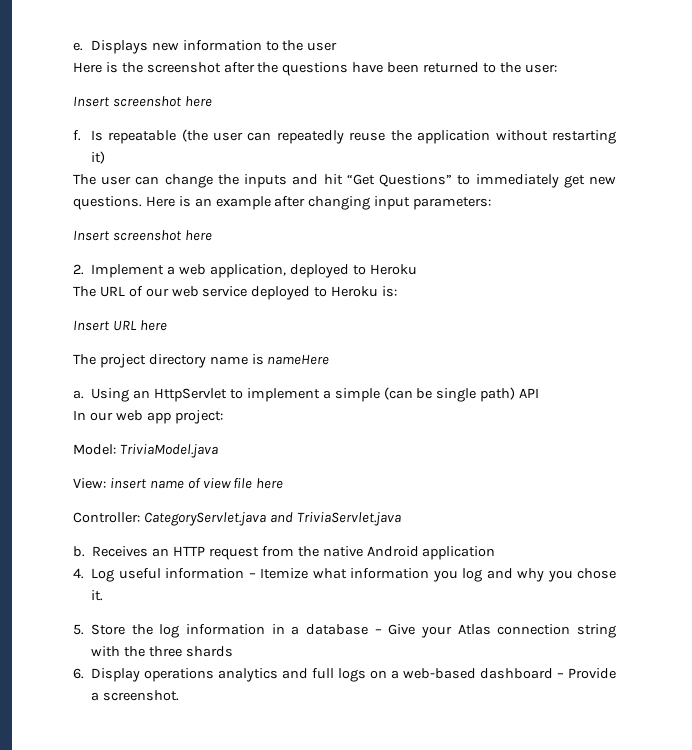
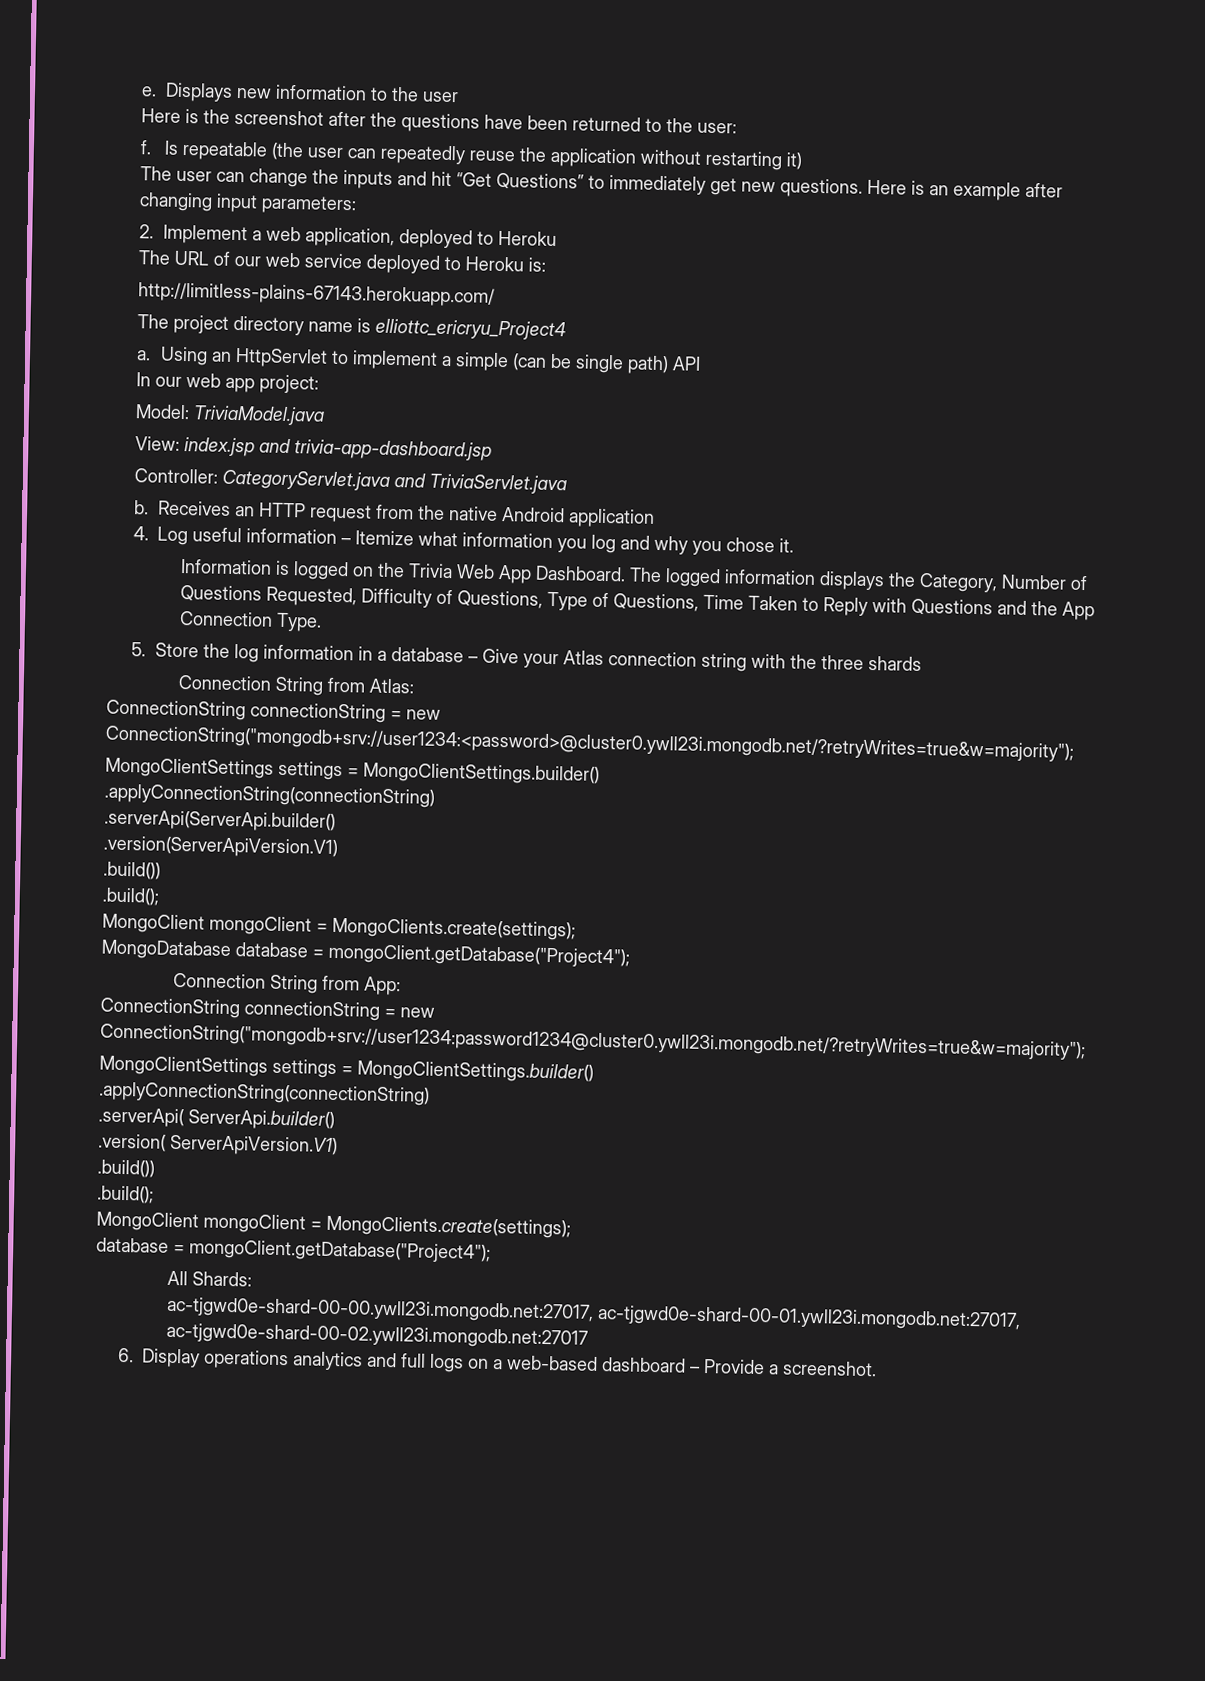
  Here is the screenshot after the questions have been returned to the user:
- Insert screenshot here
  Here is an example after changing input parameters:
- Insert screenshot here
- Insert URL here
+ http://limitless-plains-67143.herokuapp.com/
- The project directory name is nameHere
+ The project directory name is elliottc_ericryu_Project4
- View: insert name of view file here
+ View: index.jsp and trivia-app-dashboard.jsp
+ Information is logged on the Trivia Web App Dashboard. The logged information displays the Category, Number of Questions Requested, Difficulty of Questions, Type of Questions, Time Taken to Reply with Questions and the App Connection Type.
+ Connection String from Atlas:
+ ConnectionString connectionString = new ConnectionString("mongodb+srv://user1234:<password>@cluster0.ywll23i.mongodb.net/?retryWrites=true&w=majority");
+ MongoClientSettings settings = MongoClientSettings.builder()
+ .applyConnectionString(connectionString)
+ .serverApi(ServerApi.builder()
+ .version(ServerApiVersion.V1)
+ .build())
+ .build();
+ MongoClient mongoClient = MongoClients.create(settings);
+ MongoDatabase database = mongoClient.getDatabase("Project4");
+ Connection String from App:
+ ConnectionString connectionString = new ConnectionString("mongodb+srv://user1234:password1234@cluster0.ywll23i.mongodb.net/?retryWrites=true&w=majority");
+ MongoClientSettings settings = MongoClientSettings.builder()
+ .applyConnectionString(connectionString)
+ .serverApi( ServerApi.builder()
+ .version( ServerApiVersion.V1)
+ .build())
+ .build();
+ MongoClient mongoClient = MongoClients.create(settings);
+ database = mongoClient.getDatabase("Project4");
+ All Shards:
+ ac-tjgwd0e-shard-00-00.ywll23i.mongodb.net:27017, ac-tjgwd0e-shard-00-01.ywll23i.mongodb.net:27017, ac-tjgwd0e-shard-00-02.ywll23i.mongodb.net:27017

